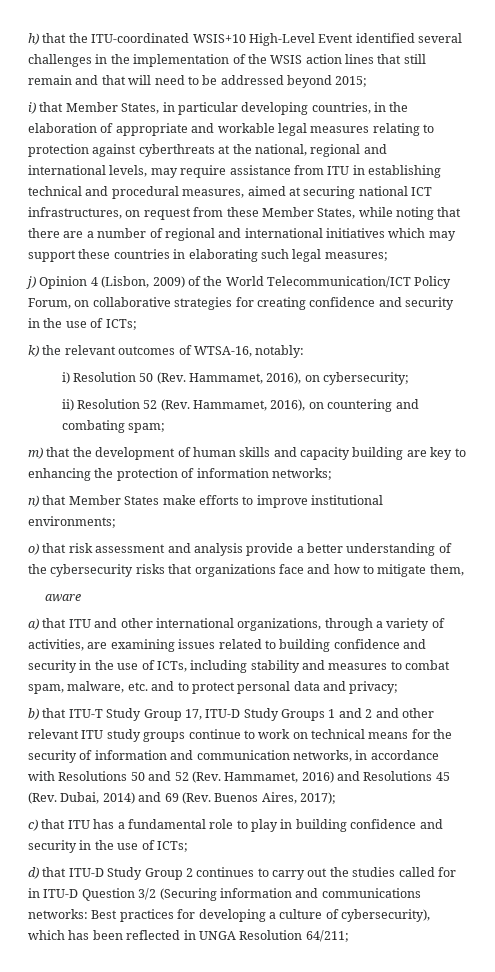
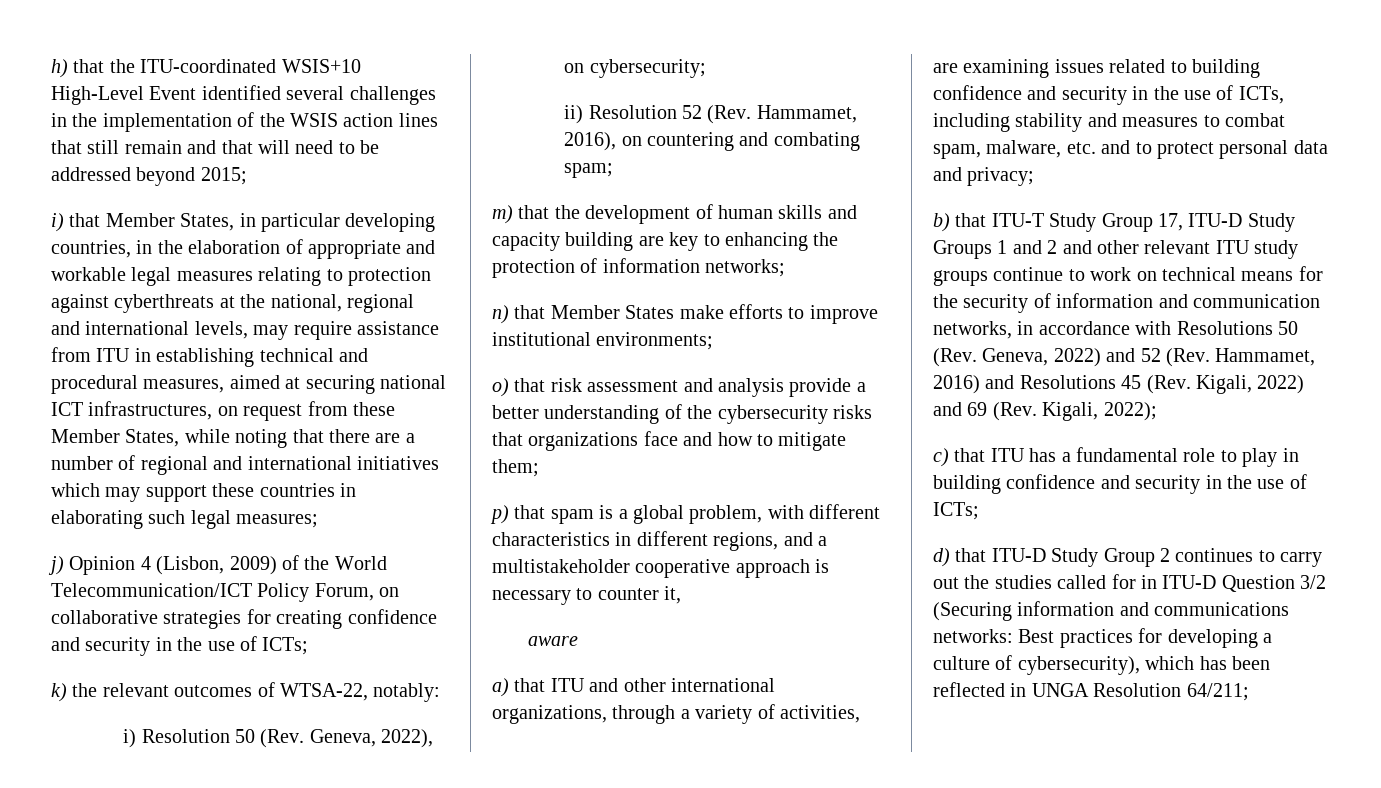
- k) the relevant outcomes of WTSA-16, notably:
+ k) the relevant outcomes of WTSA-22, notably:
- i) Resolution 50 (Rev. Hammamet, 2016), on cybersecurity;
+ i) Resolution 50 (Rev. Geneva, 2022), on cybersecurity;
- o) that risk assessment and analysis provide a better understanding of the cybersecurity risks that organizations face and how to mitigate them,
+ o) that risk assessment and analysis provide a better understanding of the cybersecurity risks that organizations face and how to mitigate them;
+ p) that spam is a global problem, with different characteristics in different regions, and a multistakeholder cooperative approach is necessary to counter it,
- b) that ITU-T Study Group 17, ITU-D Study Groups 1 and 2 and other relevant ITU study groups continue to work on technical means for the security of information and communication networks, in accordance with Resolutions 50 and 52 (Rev. Hammamet, 2016) and Resolutions 45 (Rev. Dubai, 2014) and 69 (Rev. Buenos Aires, 2017);
+ b) that ITU-T Study Group 17, ITU-D Study Groups 1 and 2 and other relevant ITU study groups continue to work on technical means for the security of information and communication networks, in accordance with Resolutions 50 (Rev. Geneva, 2022) and 52 (Rev. Hammamet, 2016) and Resolutions 45 (Rev. Kigali, 2022) and 69 (Rev. Kigali, 2022);

